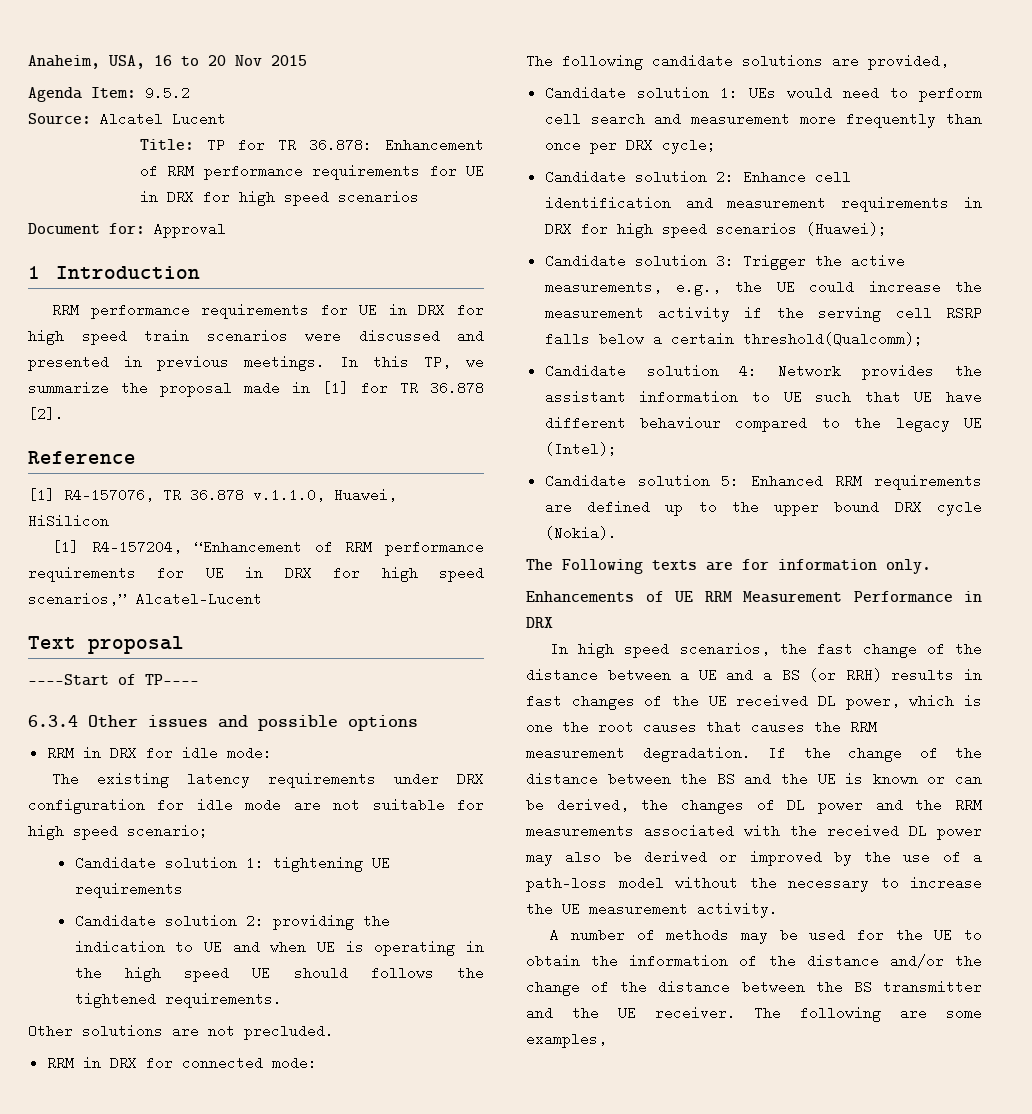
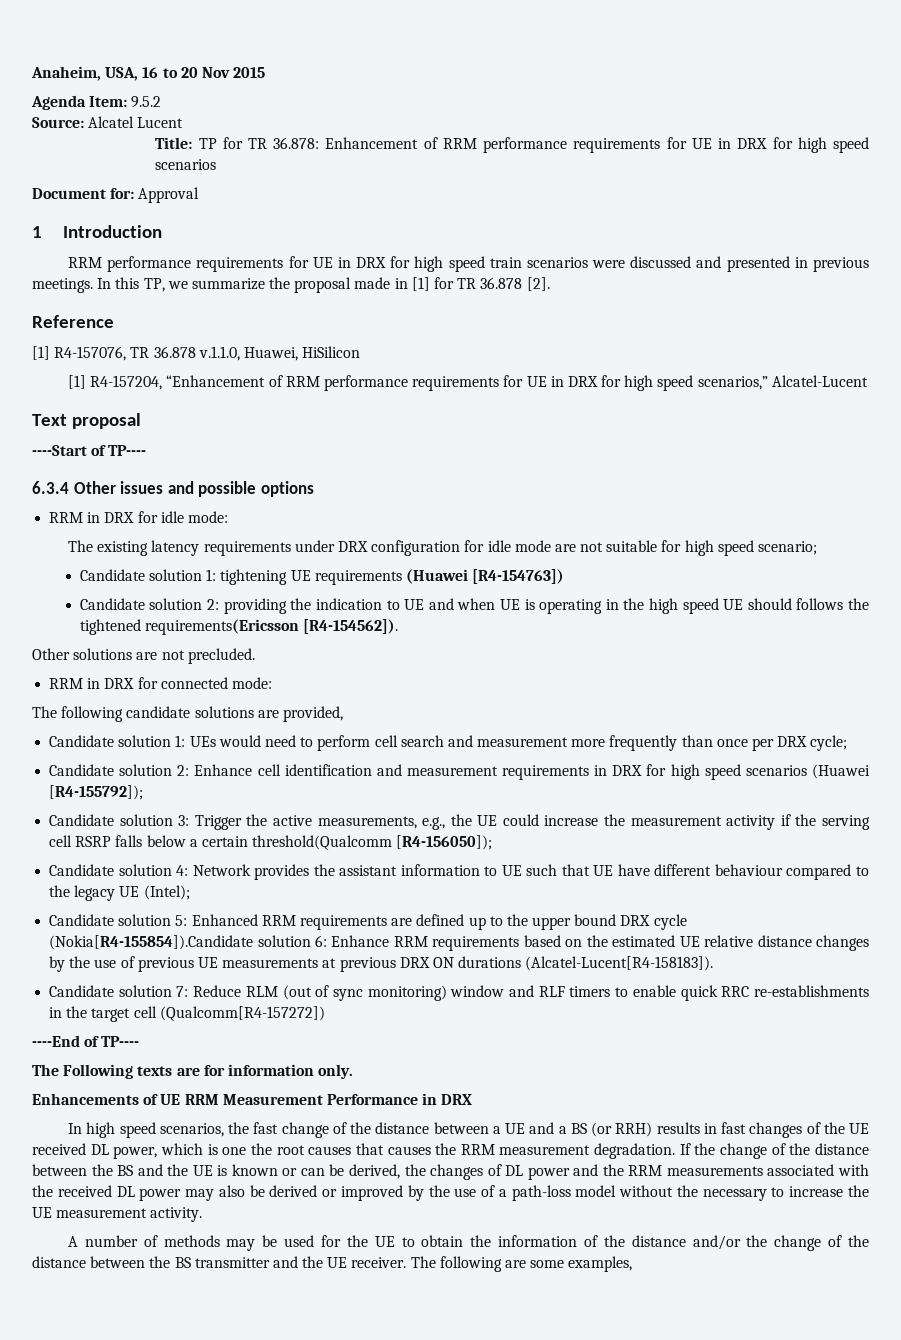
- Candidate solution 1: tightening UE requirements
+ Candidate solution 1: tightening UE requirements (Huawei [R4-154763])
- Candidate solution 2: providing the indication to UE and when UE is operating in the high speed UE should follows the tightened requirements.
+ Candidate solution 2: providing the indication to UE and when UE is operating in the high speed UE should follows the tightened requirements(Ericsson [R4-154562]).
- Candidate solution 2: Enhance cell identification and measurement requirements in DRX for high speed scenarios (Huawei);
+ Candidate solution 2: Enhance cell identification and measurement requirements in DRX for high speed scenarios (Huawei [R4-155792]);
- Candidate solution 3: Trigger the active measurements, e.g., the UE could increase the measurement activity if the serving cell RSRP falls below a certain threshold(Qualcomm);
+ Candidate solution 3: Trigger the active measurements, e.g., the UE could increase the measurement activity if the serving cell RSRP falls below a certain threshold(Qualcomm [R4-156050]);
- Candidate solution 5: Enhanced RRM requirements are defined up to the upper bound DRX cycle (Nokia).
+ Candidate solution 5: Enhanced RRM requirements are defined up to the upper bound DRX cycle (Nokia[R4-155854]).Candidate solution 6: Enhance RRM requirements based on the estimated UE relative distance changes by the use of previous UE measurements at previous DRX ON durations (Alcatel-Lucent[R4-158183]).
+ Candidate solution 7: Reduce RLM (out of sync monitoring) window and RLF timers to enable quick RRC re-establishments in the target cell (Qualcomm[R4-157272])
+ ----End of TP----

